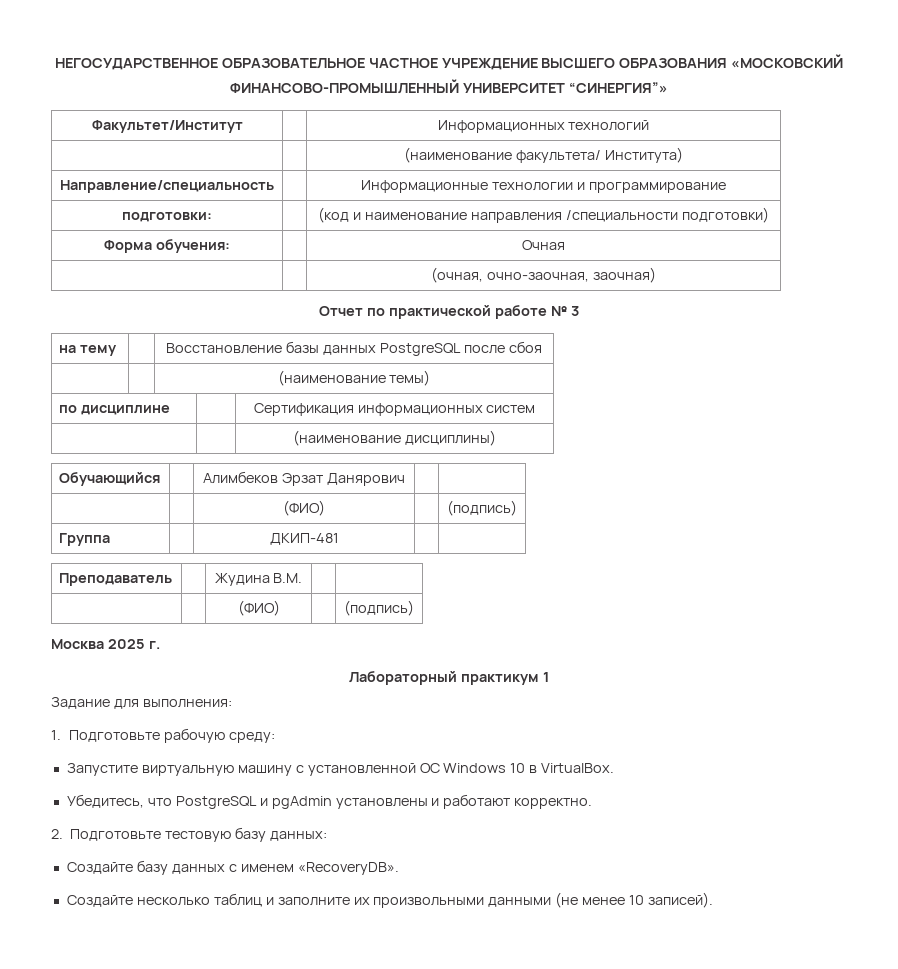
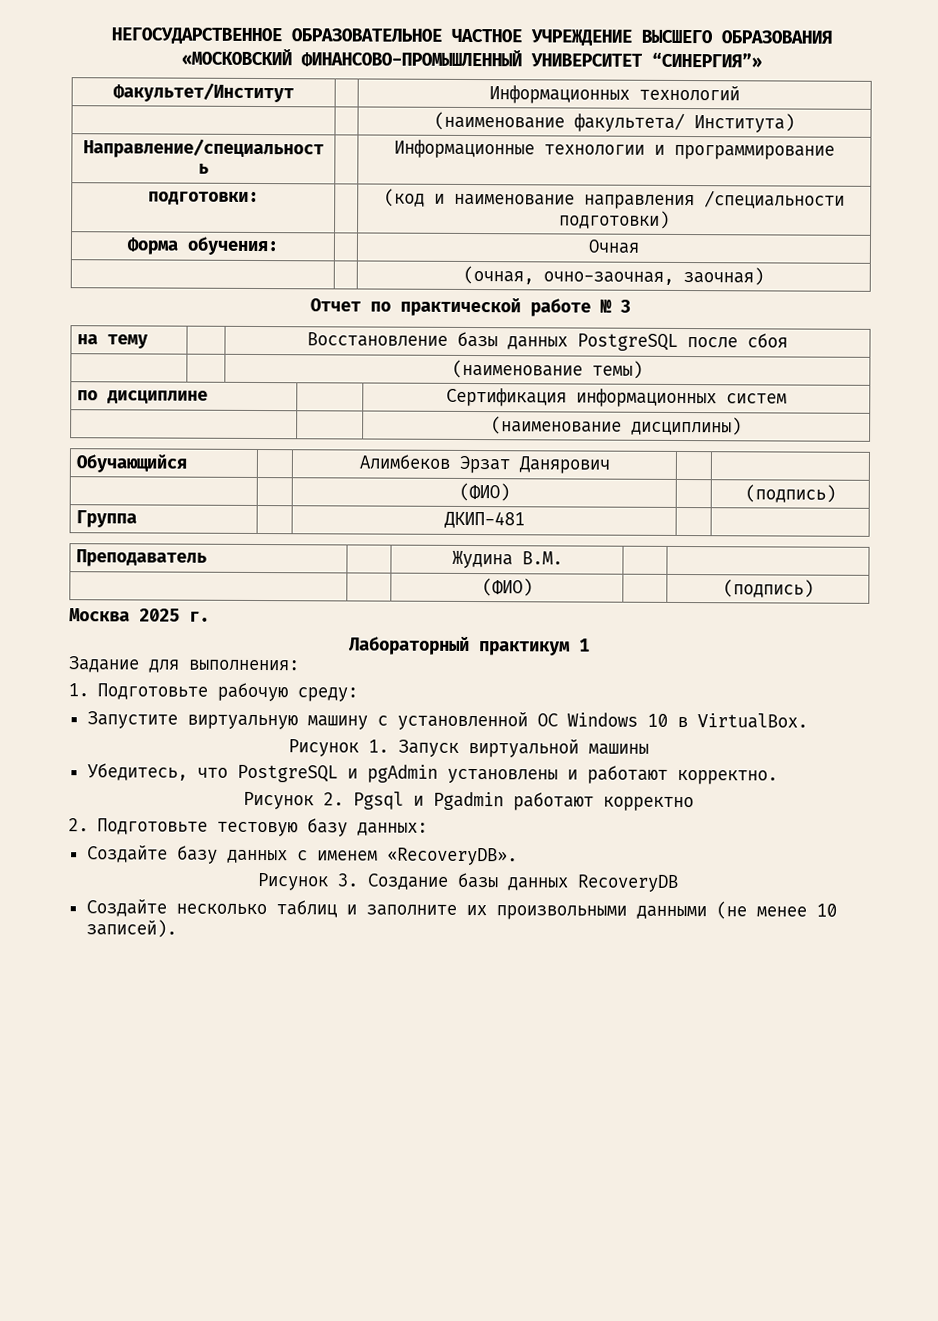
+ Рисунок 1. Запуск виртуальной машины
+ Рисунок 2. Pgsql и Pgadmin работают корректно
+ Рисунок 3. Создание базы данных RecoveryDB

